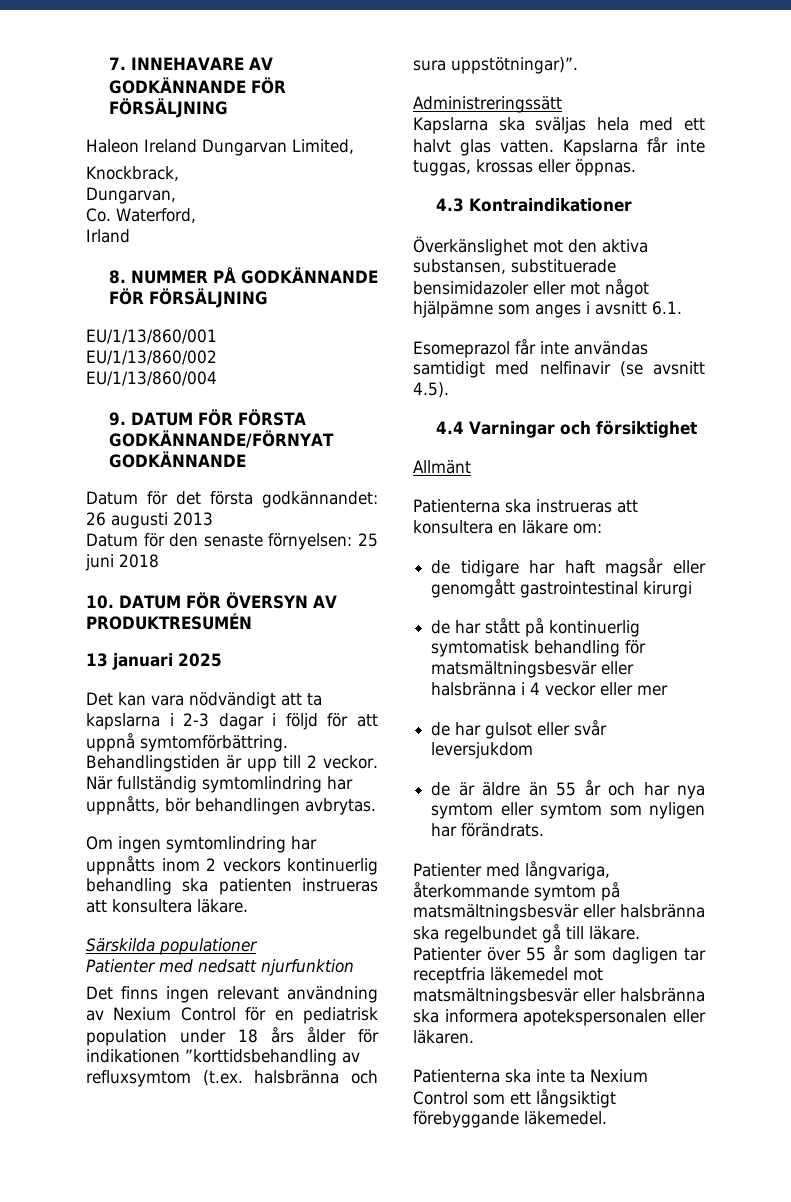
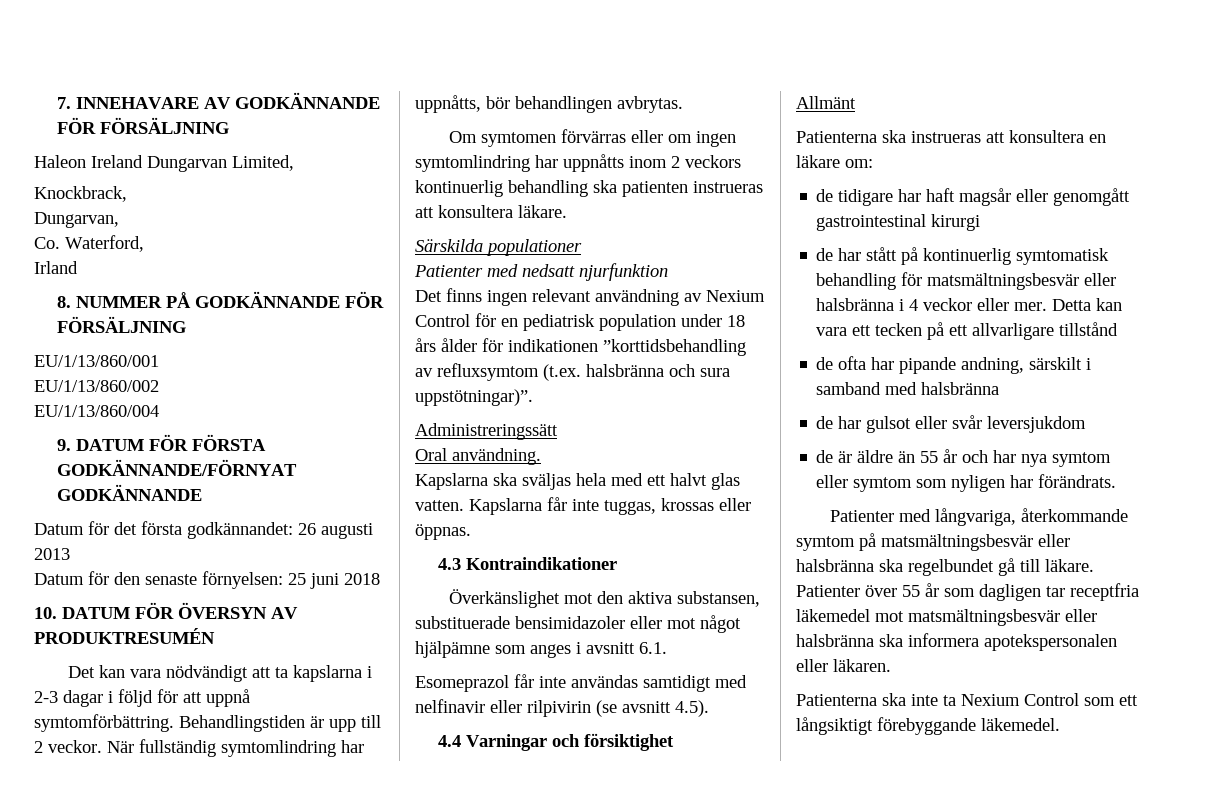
- 13 januari 2025
- Om ingen symtomlindring har uppnåtts inom 2 veckors kontinuerlig behandling ska patienten instrueras att konsultera läkare.
+ Om symtomen förvärras eller om ingen symtomlindring har uppnåtts inom 2 veckors kontinuerlig behandling ska patienten instrueras att konsultera läkare.
+ Oral användning.
- Esomeprazol får inte användas samtidigt med nelfinavir (se avsnitt 4.5).
+ Esomeprazol får inte användas samtidigt med nelfinavir eller rilpivirin (se avsnitt 4.5).
- de har stått på kontinuerlig symtomatisk behandling för matsmältningsbesvär eller halsbränna i 4 veckor eller mer
+ de har stått på kontinuerlig symtomatisk behandling för matsmältningsbesvär eller halsbränna i 4 veckor eller mer. Detta kan vara ett tecken på ett allvarligare tillstånd
+ de ofta har pipande andning, särskilt i samband med halsbränna

